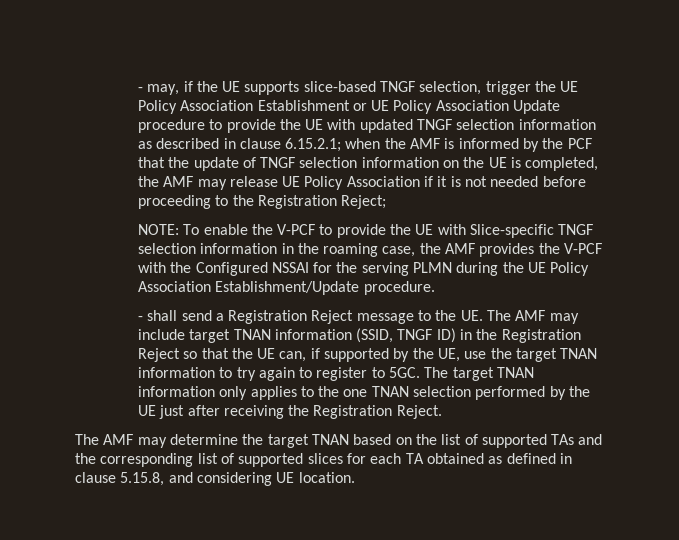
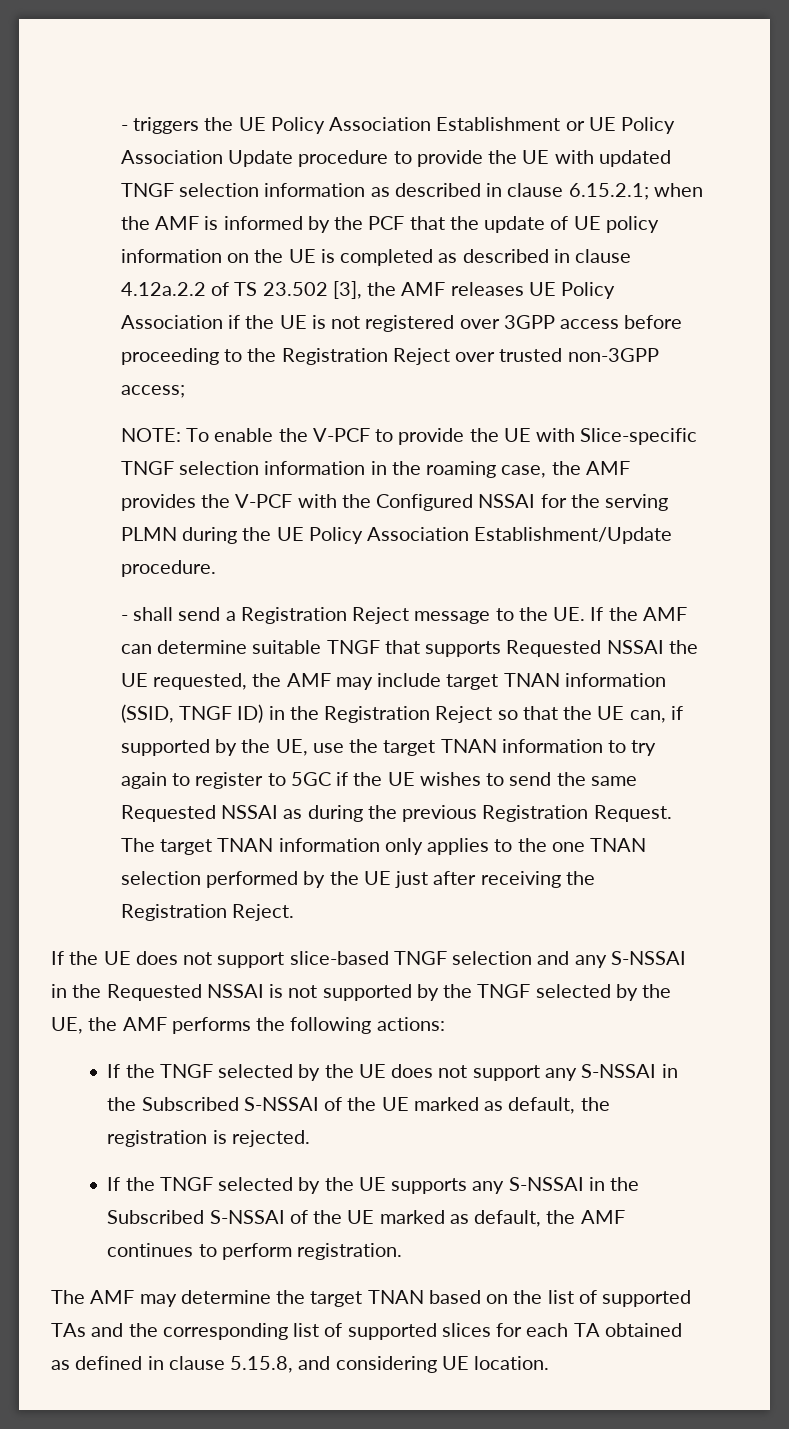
- - may, if the UE supports slice-based TNGF selection, trigger the UE Policy Association Establishment or UE Policy Association Update procedure to provide the UE with updated TNGF selection information as described in clause 6.15.2.1; when the AMF is informed by the PCF that the update of TNGF selection information on the UE is completed, the AMF may release UE Policy Association if it is not needed before proceeding to the Registration Reject;
+ - triggers the UE Policy Association Establishment or UE Policy Association Update procedure to provide the UE with updated TNGF selection information as described in clause 6.15.2.1; when the AMF is informed by the PCF that the update of UE policy information on the UE is completed as described in clause 4.12a.2.2 of TS 23.502 [3], the AMF releases UE Policy Association if the UE is not registered over 3GPP access before proceeding to the Registration Reject over trusted non-3GPP access;
- - shall send a Registration Reject message to the UE. The AMF may include target TNAN information (SSID, TNGF ID) in the Registration Reject so that the UE can, if supported by the UE, use the target TNAN information to try again to register to 5GC.
+ - shall send a Registration Reject message to the UE. If the AMF can determine suitable TNGF that supports Requested NSSAI the UE requested, the AMF may include target TNAN information (SSID, TNGF ID) in the Registration Reject so that the UE can, if supported by the UE, use the target TNAN information to try again to register to 5GC if the UE wishes to send the same Requested NSSAI as during the previous Registration Request.
+ If the UE does not support slice-based TNGF selection and any S-NSSAI in the Requested NSSAI is not supported by the TNGF selected by the UE, the AMF performs the following actions:
+ If the TNGF selected by the UE does not support any S-NSSAI in the Subscribed S-NSSAI of the UE marked as default, the registration is rejected.
+ If the TNGF selected by the UE supports any S-NSSAI in the Subscribed S-NSSAI of the UE marked as default, the AMF continues to perform registration.

